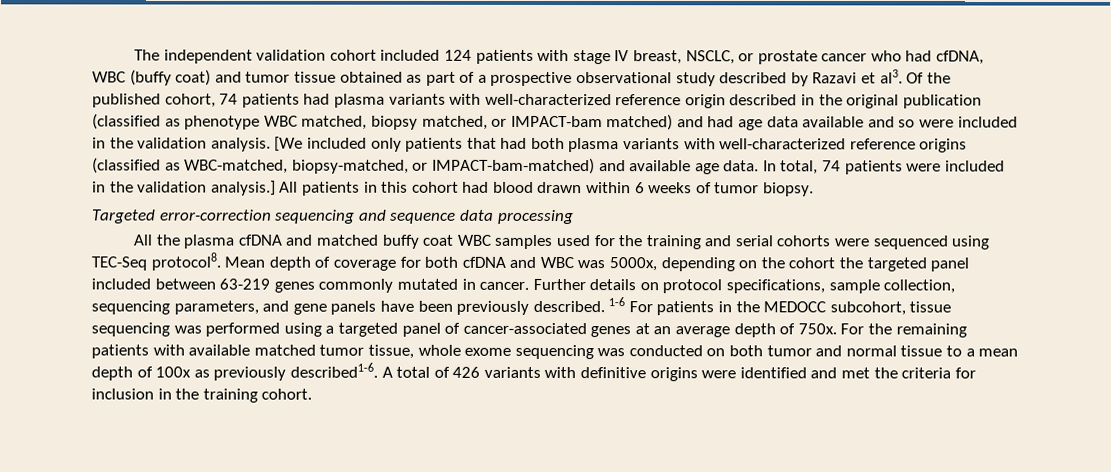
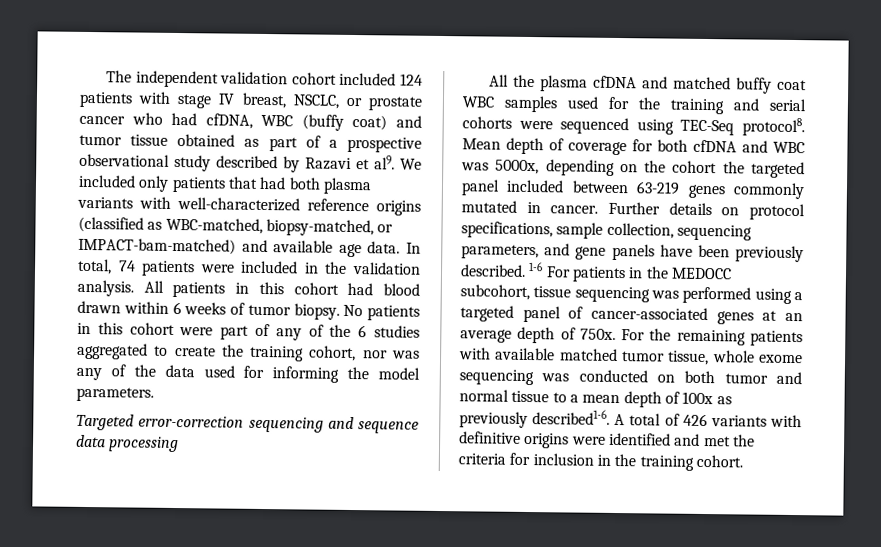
- The independent validation cohort included 124 patients with stage IV breast, NSCLC, or prostate cancer who had cfDNA, WBC (buffy coat) and tumor tissue obtained as part of a prospective observational study described by Razavi et al3. Of the published cohort, 74 patients had plasma variants with well-characterized reference origin described in the original publication (classified as phenotype WBC matched, biopsy matched, or IMPACT-bam matched) and had age data available and so were included in the validation analysis. [We included only patients that had both plasma variants with well-characterized reference origins (classified as WBC-matched, biopsy-matched, or IMPACT-bam-matched) and available age data.
+ The independent validation cohort included 124 patients with stage IV breast, NSCLC, or prostate cancer who had cfDNA, WBC (buffy coat) and tumor tissue obtained as part of a prospective observational study described by Razavi et al9. We included only patients that had both plasma variants with well-characterized reference origins (classified as WBC-matched, biopsy-matched, or IMPACT-bam-matched) and available age data.
- In total, 74 patients were included in the validation analysis.]
+ In total, 74 patients were included in the validation analysis.
+ No patients in this cohort were part of any of the 6 studies aggregated to create the training cohort, nor was any of the data used for informing the model parameters.

